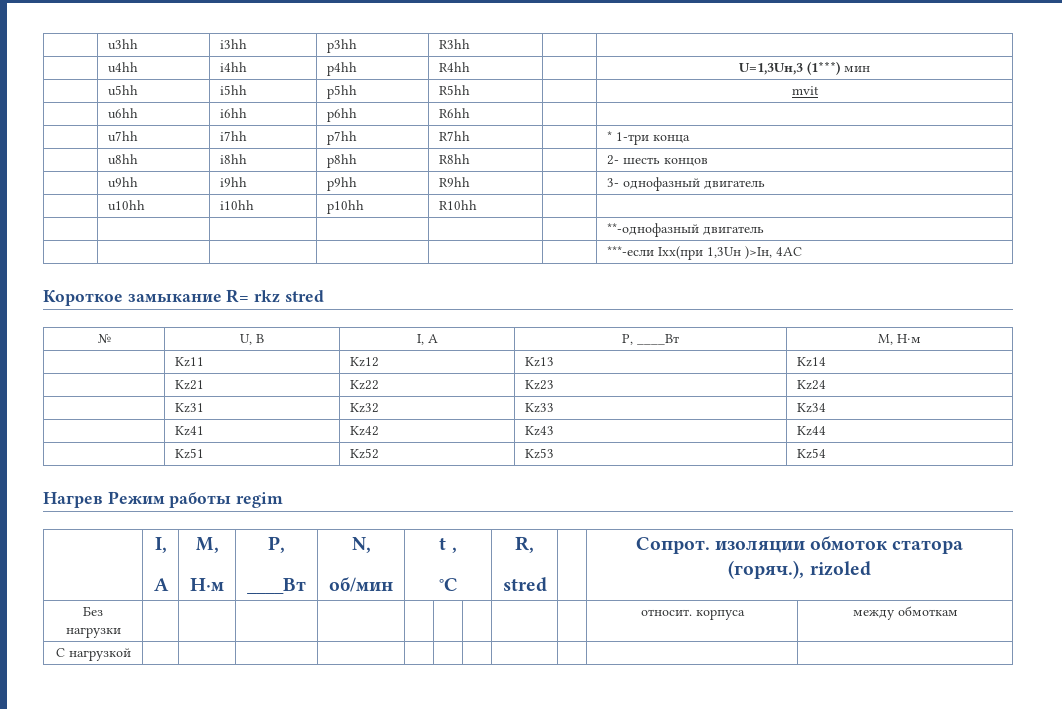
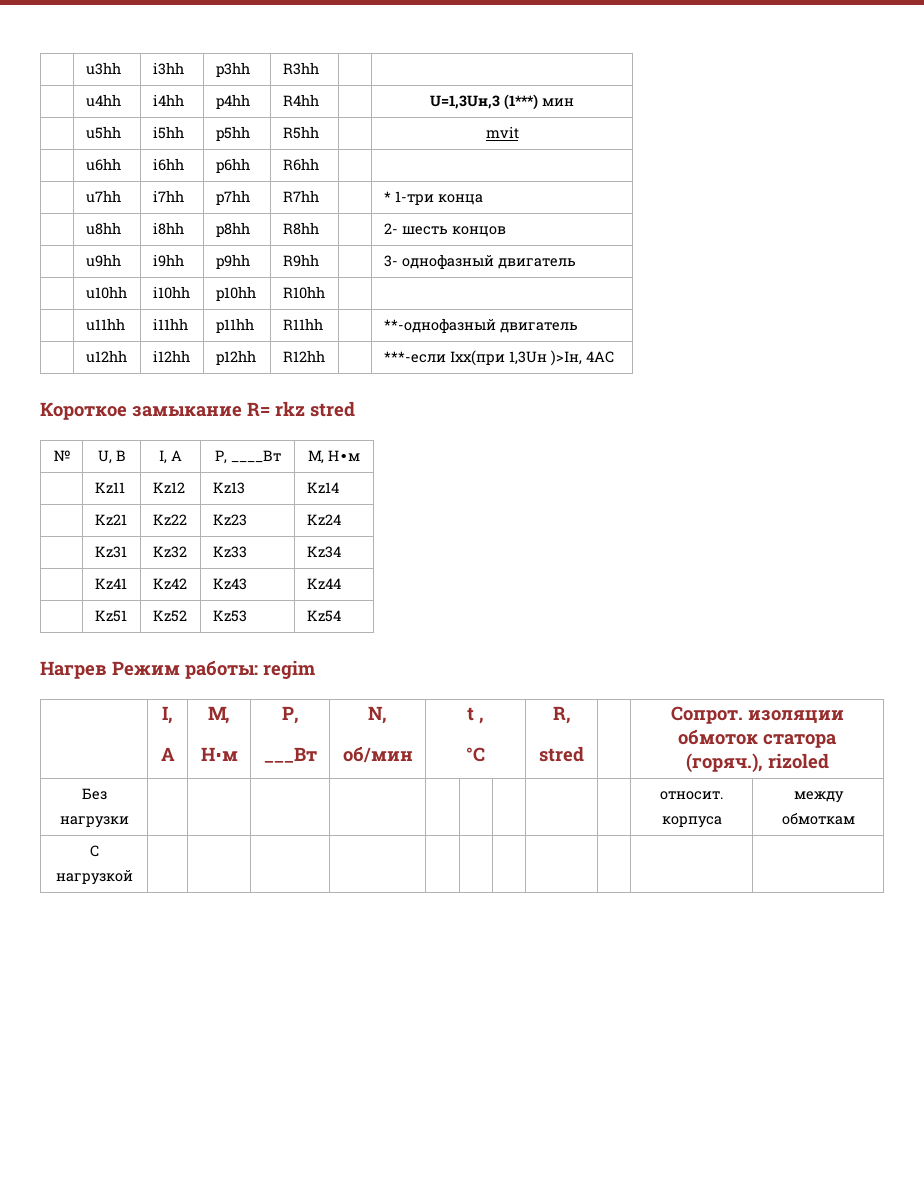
- | | | | | | **-однофазный двигатель
- | | | | | | ***-если Iхх(при 1,3Uн )>Iн, 4АС
+ | u11hh | i11hh | p11hh | R11hh | | **-однофазный двигатель
+ | u12hh | i12hh | p12hh | R12hh | | ***-если Iхх(при 1,3Uн )>Iн, 4АС
- Нагрев Режим работы regim
+ Нагрев Режим работы: regim
  | I,
  А | М,
  Н∙м | Р,
- ____Вт | N,
+ ___Вт | N,

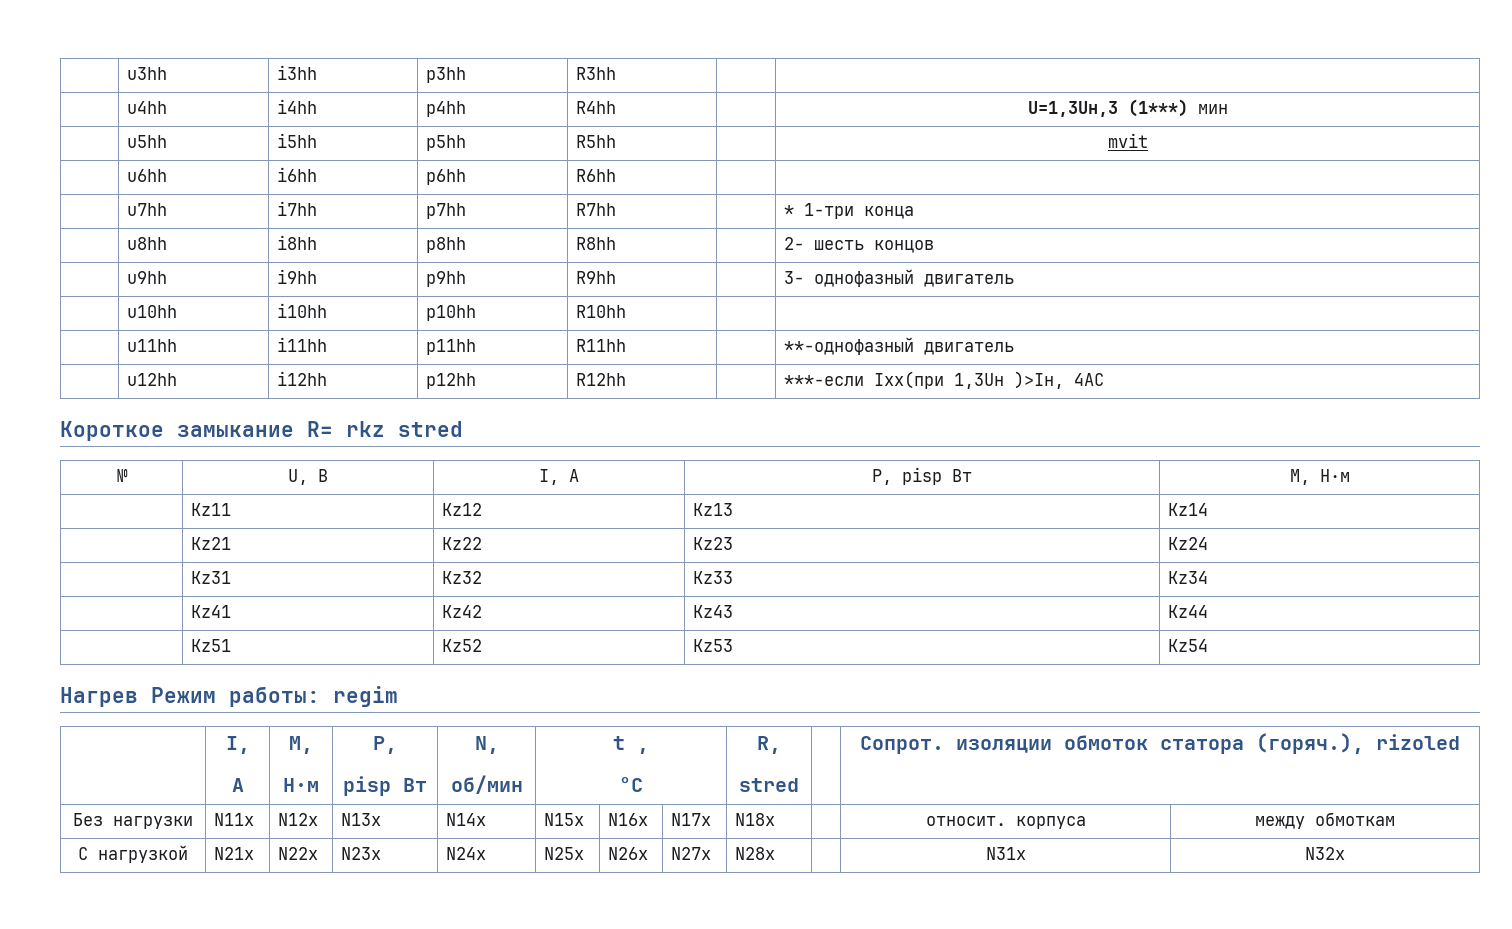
- № | U, В | I, А | P, ____Вт | М, Н∙м
+ № | U, В | I, А | P, pisp Вт | М, Н∙м
  Нагрев Режим работы: regim
  | I,
  А | М,
  Н∙м | Р,
- ___Вт | N,
+ pisp Вт | N,
- Без нагрузки | | | | | | | | | | относит. корпуса | между обмоткам
+ Без нагрузки | N11x | N12x | N13x | N14x | N15x | N16x | N17x | N18x | | относит. корпуса | между обмоткам
- С нагрузкой | | | | | | | | | | |
+ С нагрузкой | N21x | N22x | N23x | N24x | N25x | N26x | N27x | N28x | | N31x | N32x

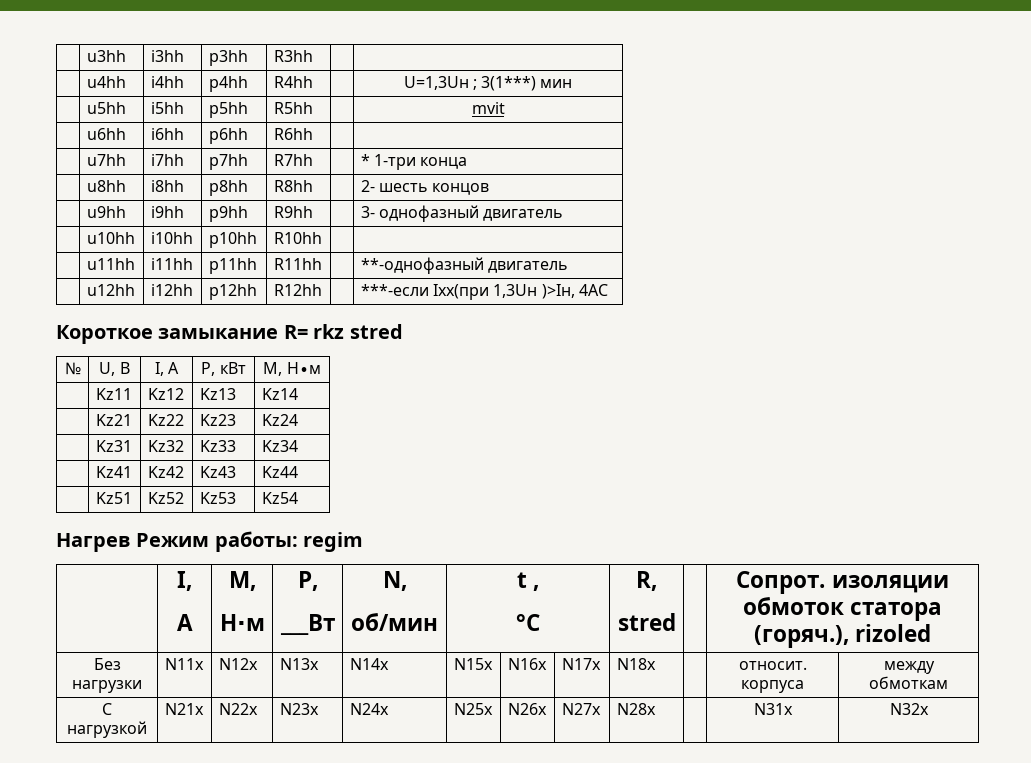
- | u4hh | i4hh | p4hh | R4hh | | U=1,3Uн,3 (1***) мин
+ | u4hh | i4hh | p4hh | R4hh | | U=1,3Uн ; 3(1***) мин
- № | U, В | I, А | P, pisp Вт | М, Н∙м
+ № | U, В | I, А | P, кВт | М, Н∙м
  Нагрев Режим работы: regim
  | I,
  А | М,
  Н∙м | Р,
- pisp Вт | N,
+ ___Вт | N,

